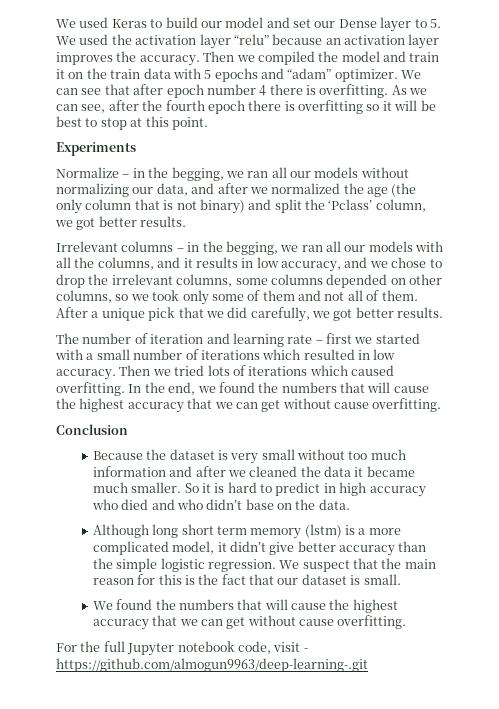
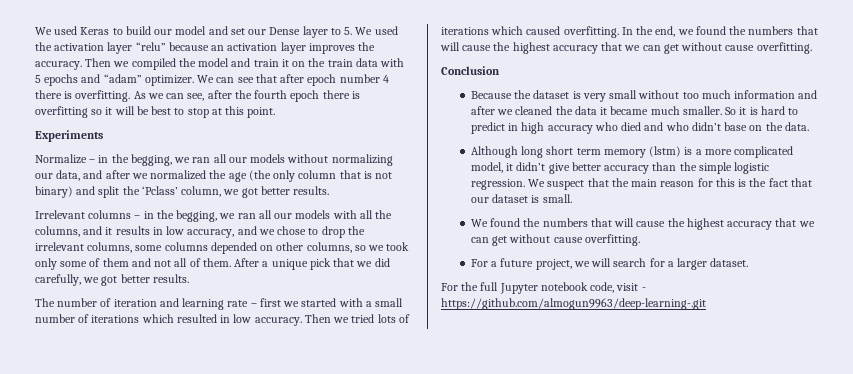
+ For a future project, we will search for a larger dataset.

